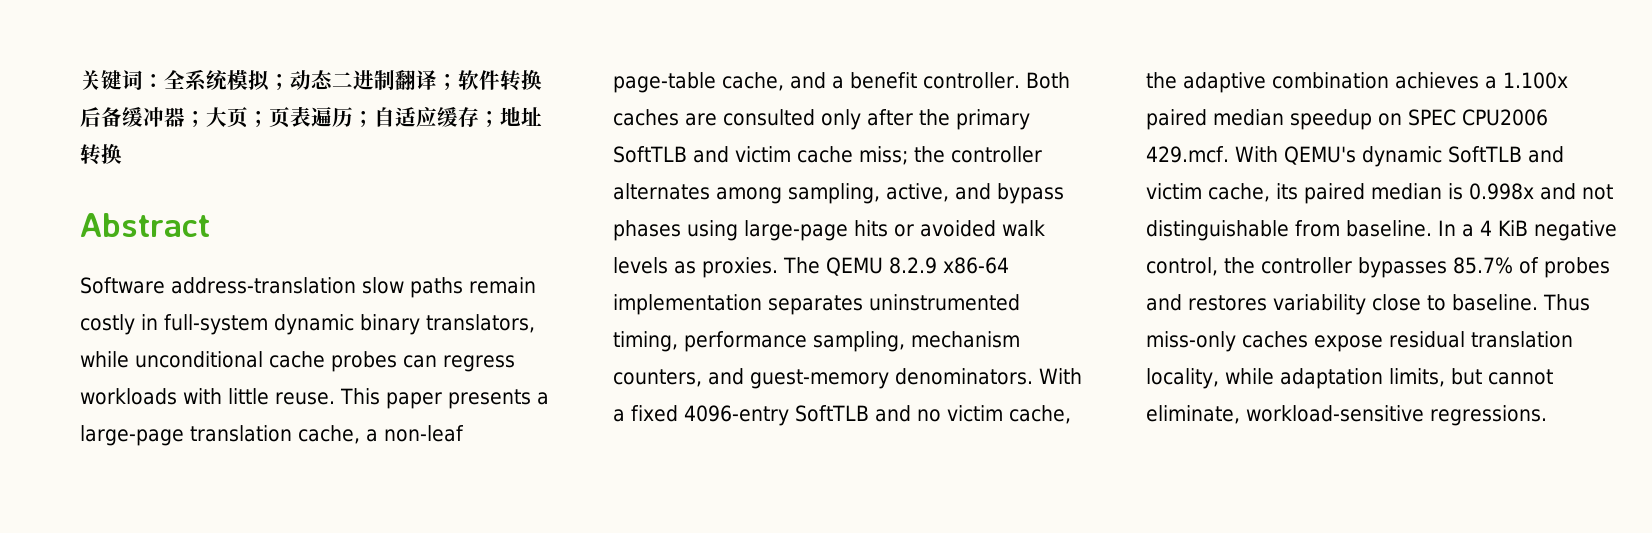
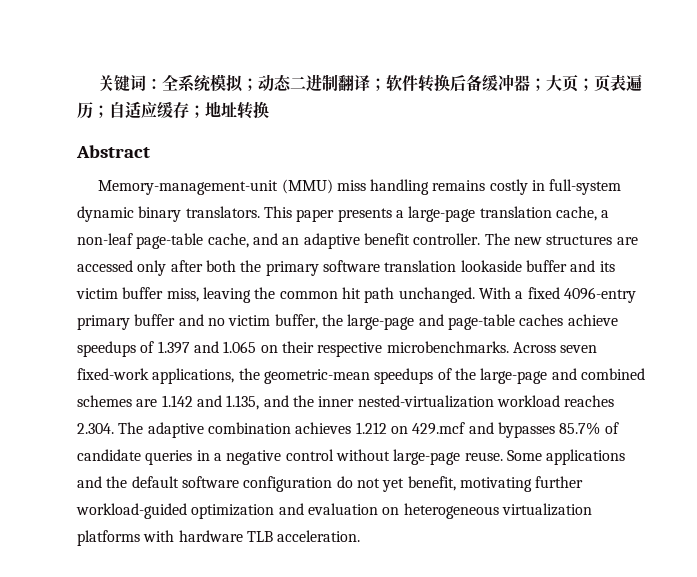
- Software address-translation slow paths remain costly in full-system dynamic binary translators, while unconditional cache probes can regress workloads with little reuse.
+ Memory-management-unit (MMU) miss handling remains costly in full-system dynamic binary translators.
- This paper presents a large-page translation cache, a non-leaf page-table cache, and a benefit controller. Both caches are consulted only after the primary SoftTLB and victim cache miss; the controller alternates among sampling, active, and bypass phases using large-page hits or avoided walk levels as proxies. The QEMU 8.2.9 x86-64 implementation separates uninstrumented timing, performance sampling, mechanism counters, and guest-memory denominators.
+ This paper presents a large-page translation cache, a non-leaf page-table cache, and an adaptive benefit controller. The new structures are accessed only after both the primary software translation lookaside buffer and its victim buffer miss, leaving the common hit path unchanged.
- With a fixed 4096-entry SoftTLB and no victim cache, the adaptive combination achieves a 1.100x paired median speedup on SPEC CPU2006 429.mcf. With QEMU's dynamic SoftTLB and victim cache, its paired median is 0.998x and not distinguishable from baseline. In a 4 KiB negative control, the controller bypasses 85.7% of probes and restores variability close to baseline. Thus miss-only caches expose residual translation locality, while adaptation limits, but cannot eliminate, workload-sensitive regressions.
+ With a fixed 4096-entry primary buffer and no victim buffer, the large-page and page-table caches achieve speedups of 1.397 and 1.065 on their respective microbenchmarks. Across seven fixed-work applications, the geometric-mean speedups of the large-page and combined schemes are 1.142 and 1.135, and the inner nested-virtualization workload reaches 2.304. The adaptive combination achieves 1.212 on 429.mcf and bypasses 85.7% of candidate queries in a negative control without large-page reuse. Some applications and the default software configuration do not yet benefit, motivating further workload-guided optimization and evaluation on heterogeneous virtualization platforms with hardware TLB acceleration.

